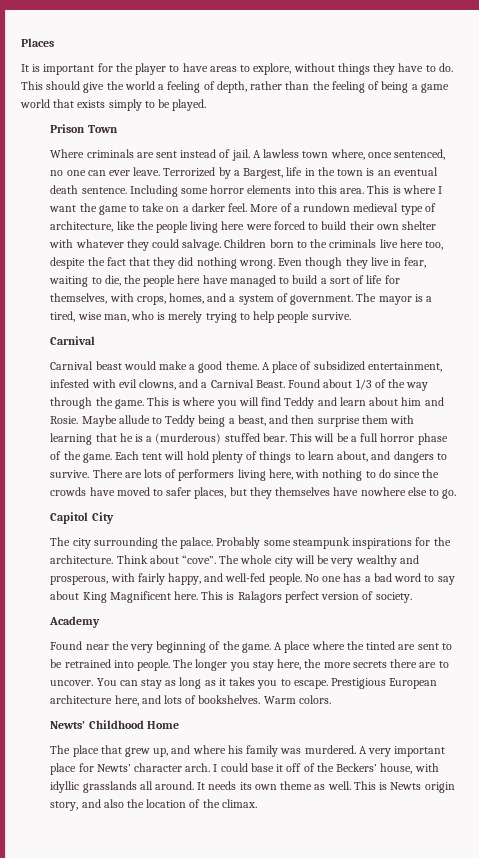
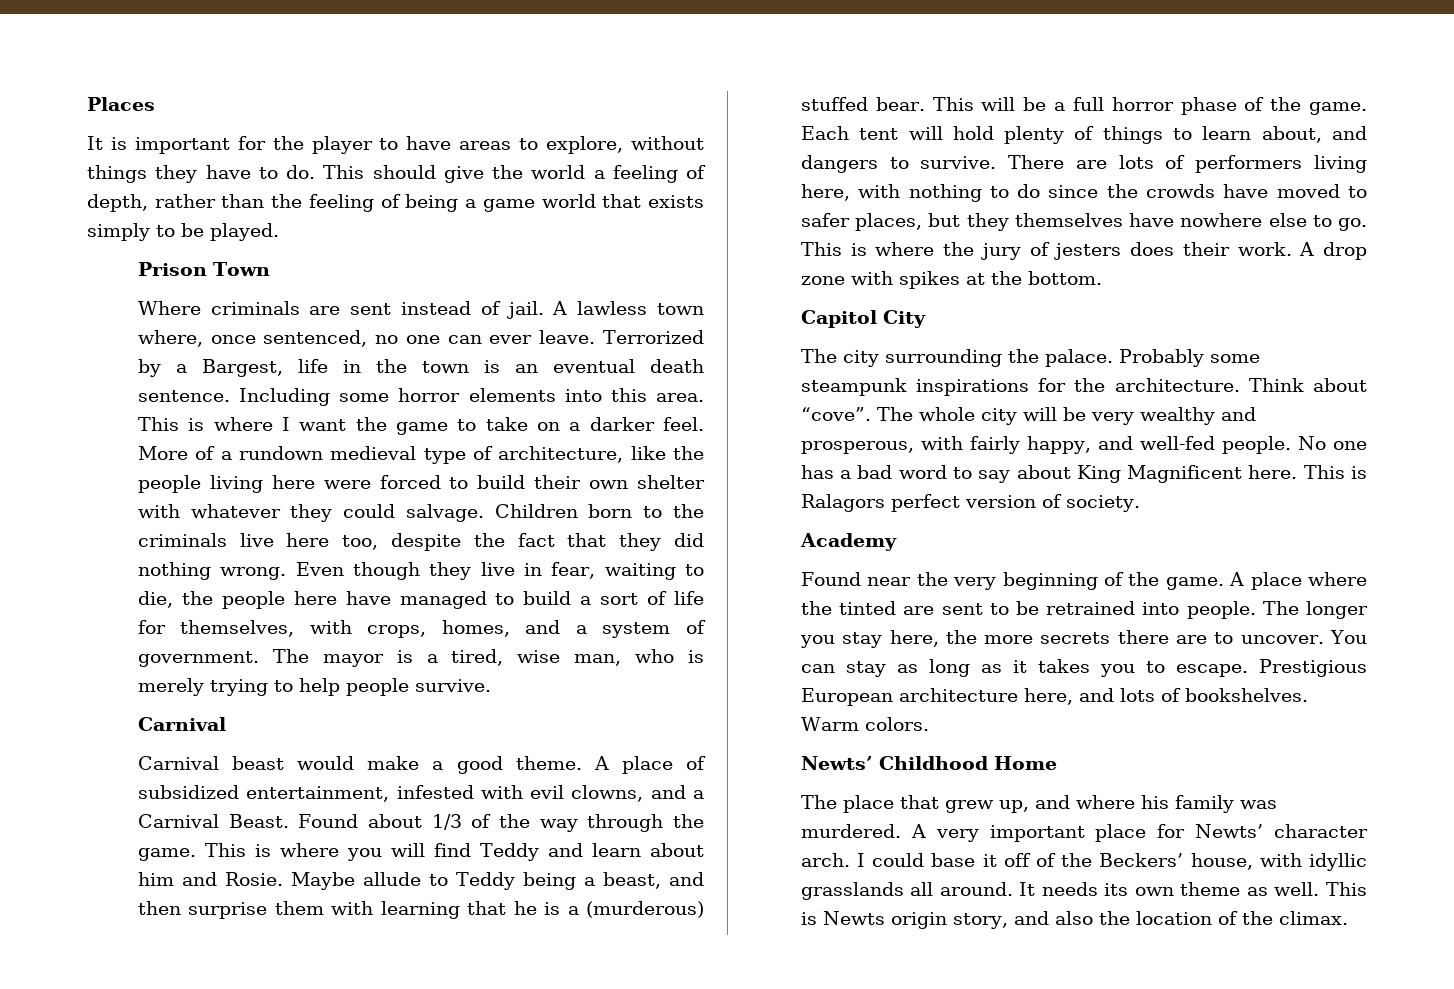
+ This is where the jury of jesters does their work. A drop zone with spikes at the bottom.

